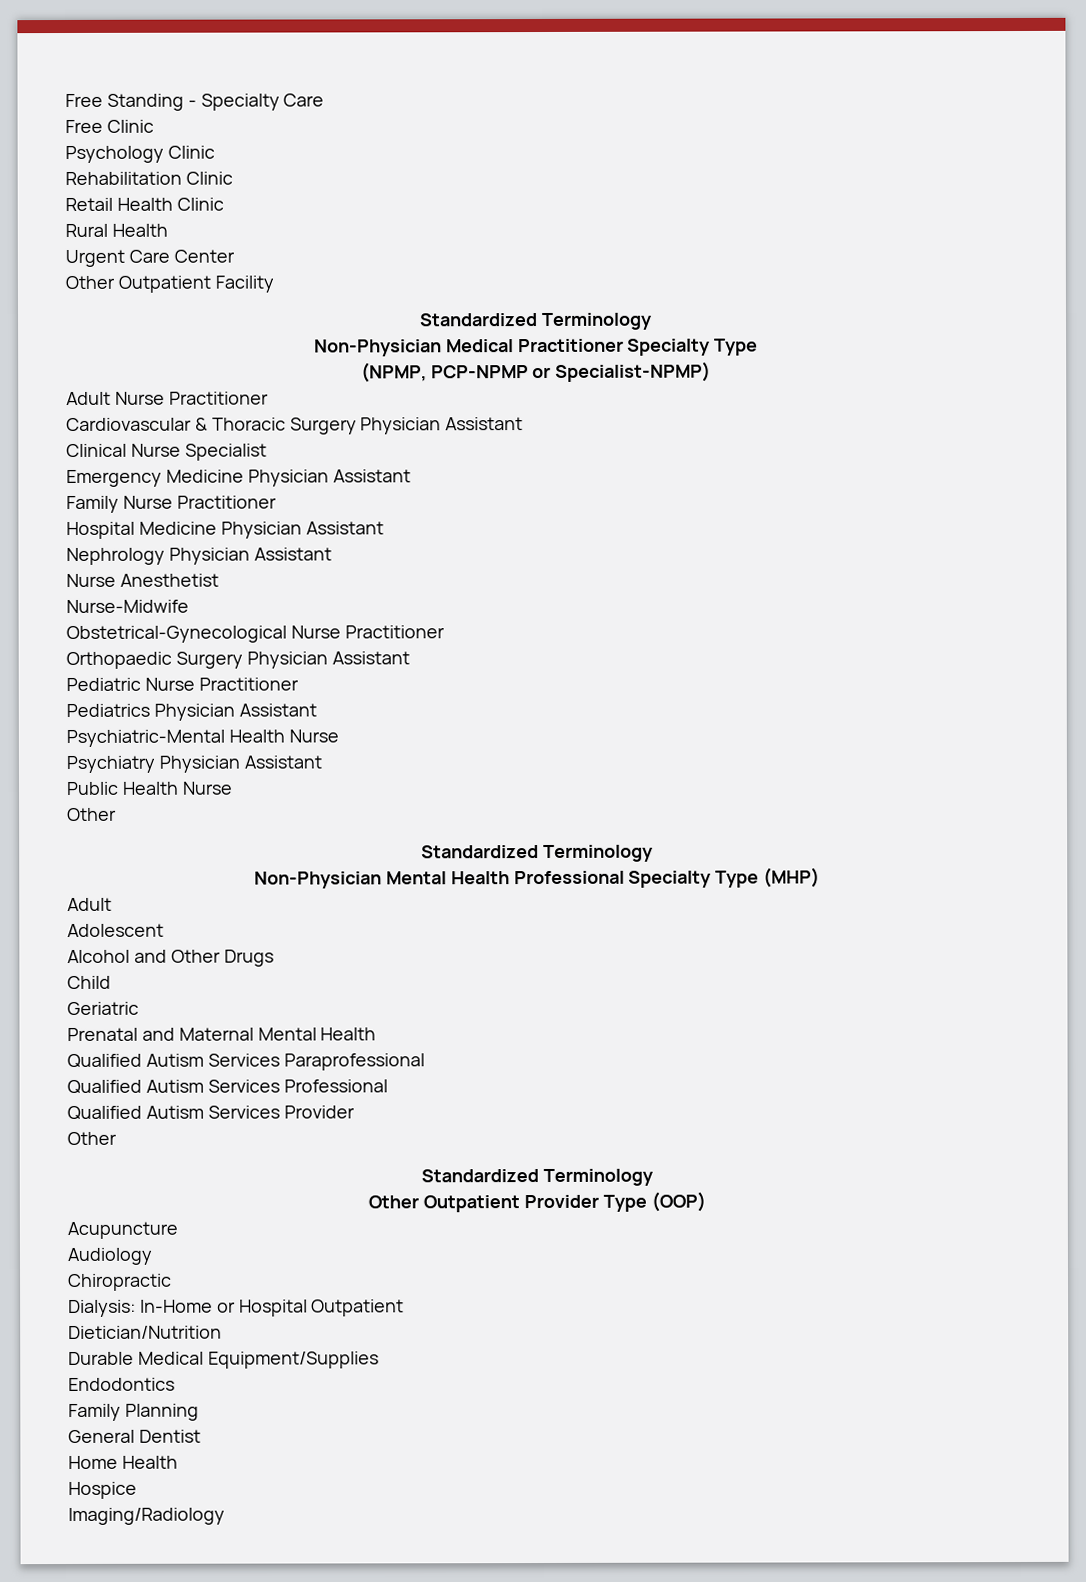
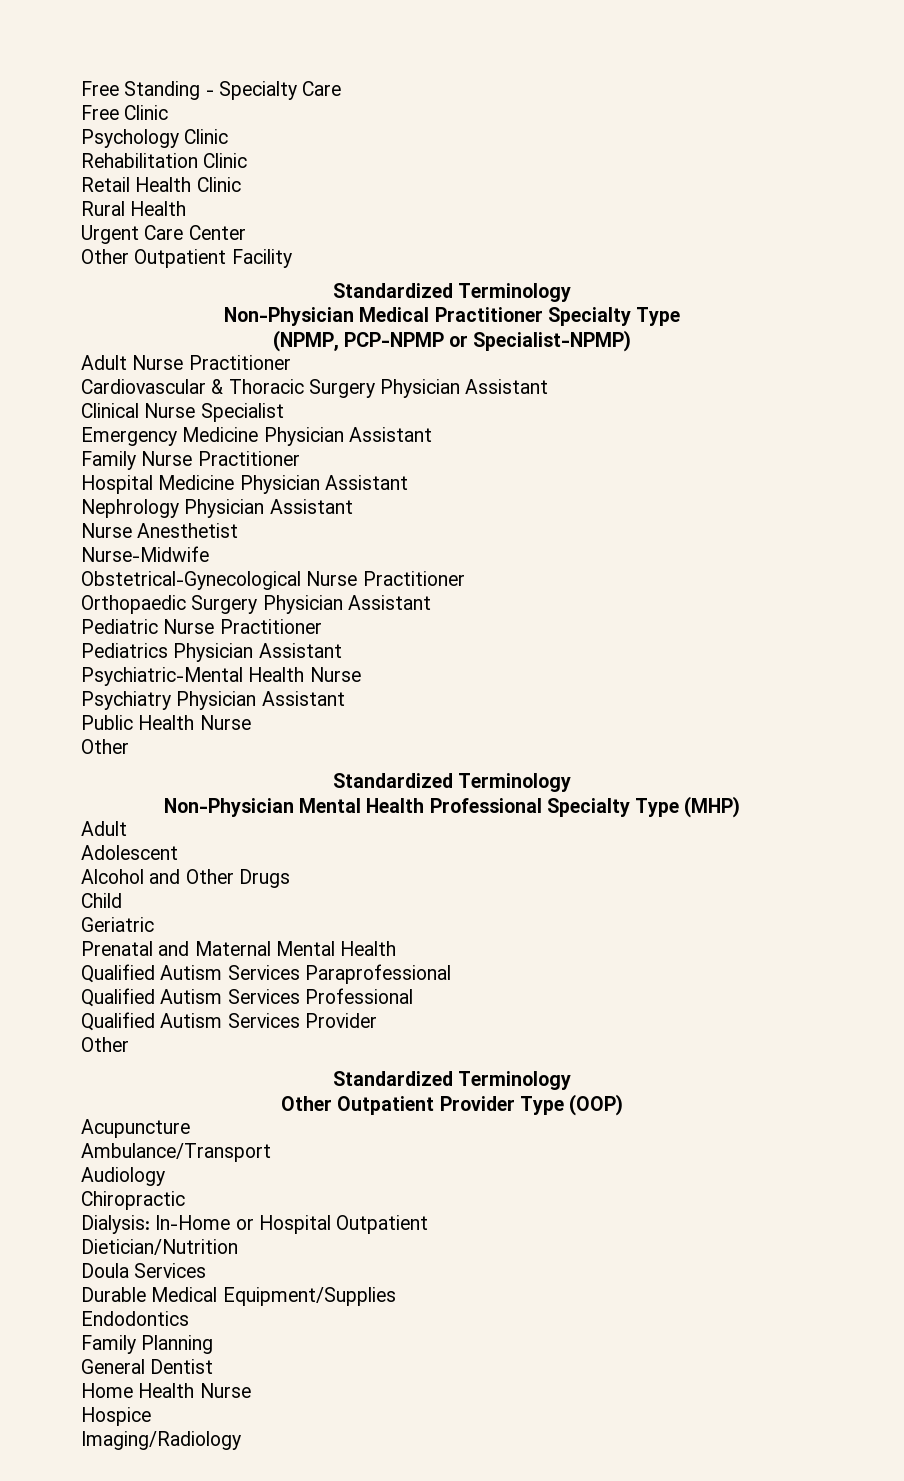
+ Ambulance/Transport
+ Doula Services
- Home Health
+ Home Health Nurse

